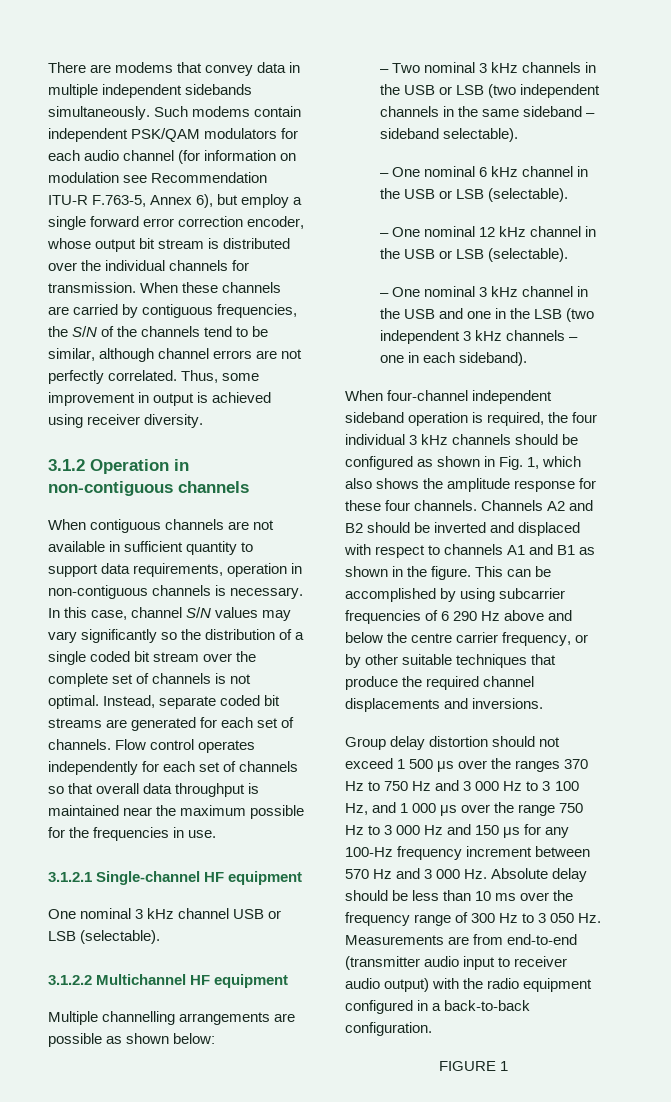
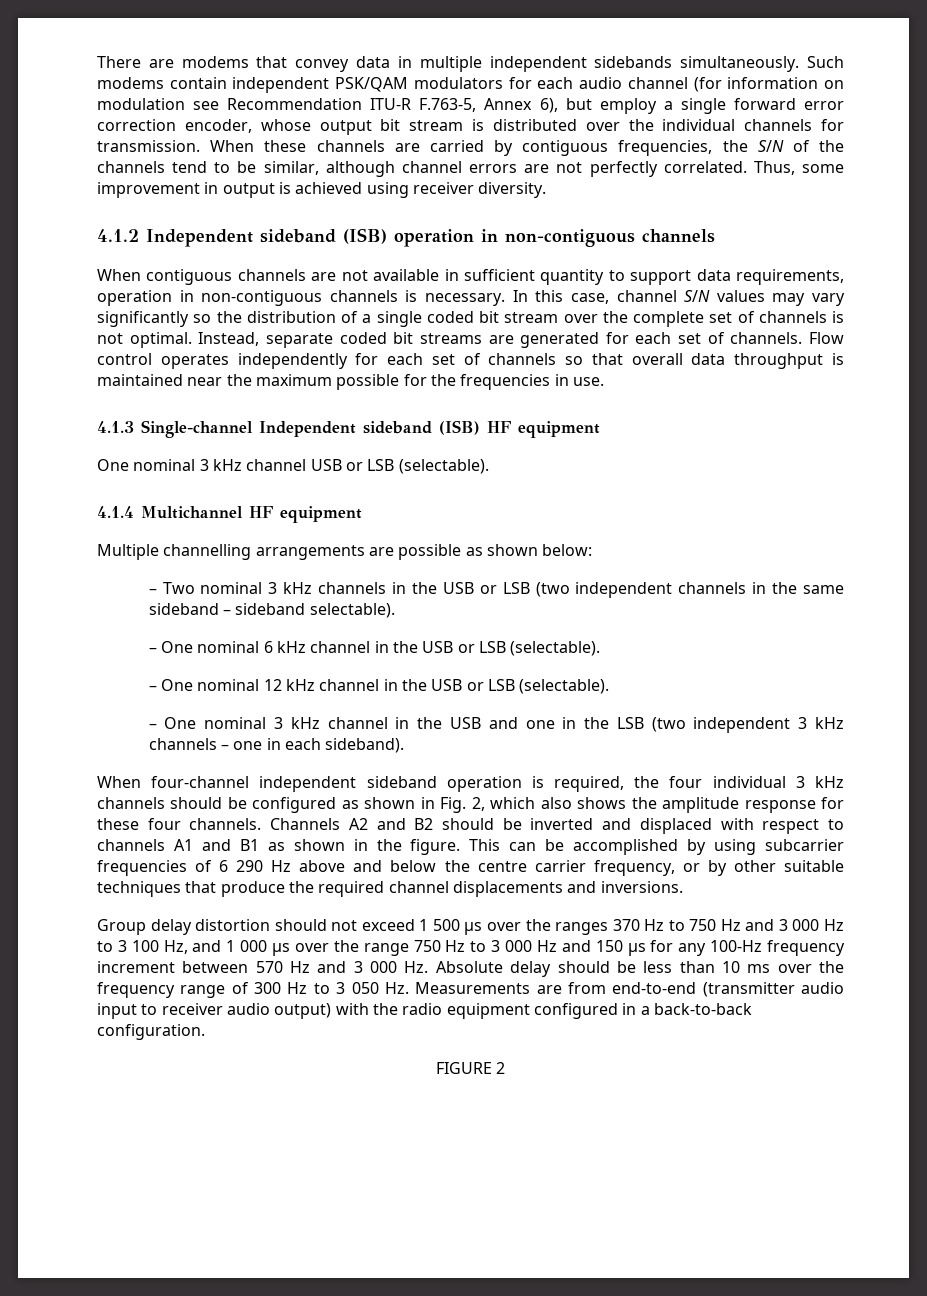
- 3.1.2 Operation in non-contiguous channels
+ 4.1.2 Independent sideband (ISB) operation in non-contiguous channels
- 3.1.2.1 Single-channel HF equipment
+ 4.1.3 Single-channel Independent sideband (ISB) HF equipment
- 3.1.2.2 Multichannel HF equipment
+ 4.1.4 Multichannel HF equipment
- When four-channel independent sideband operation is required, the four individual 3 kHz channels should be configured as shown in Fig. 1, which also shows the amplitude response for these four channels.
+ When four-channel independent sideband operation is required, the four individual 3 kHz channels should be configured as shown in Fig. 2, which also shows the amplitude response for these four channels.
- FIGURE 1
+ FIGURE 2

